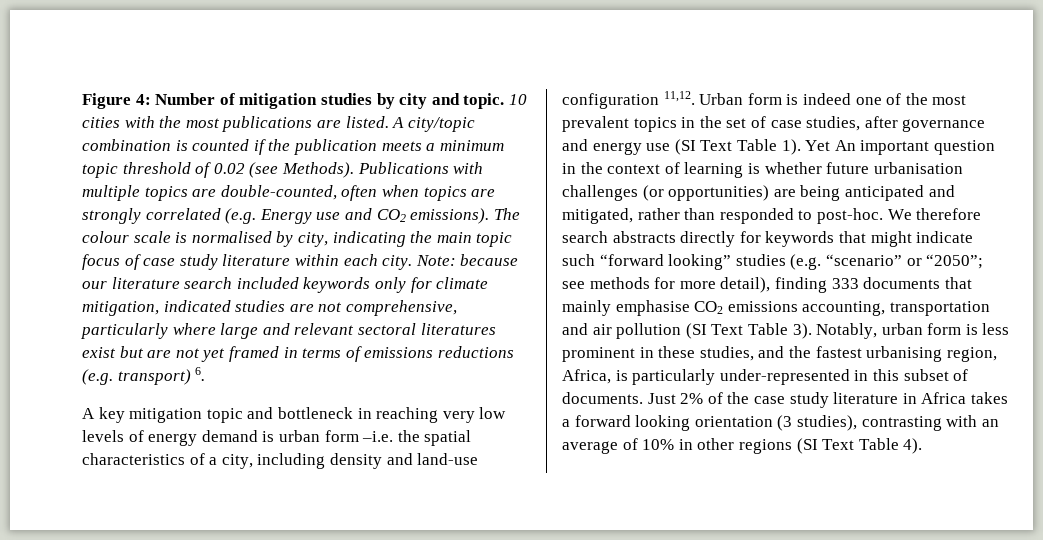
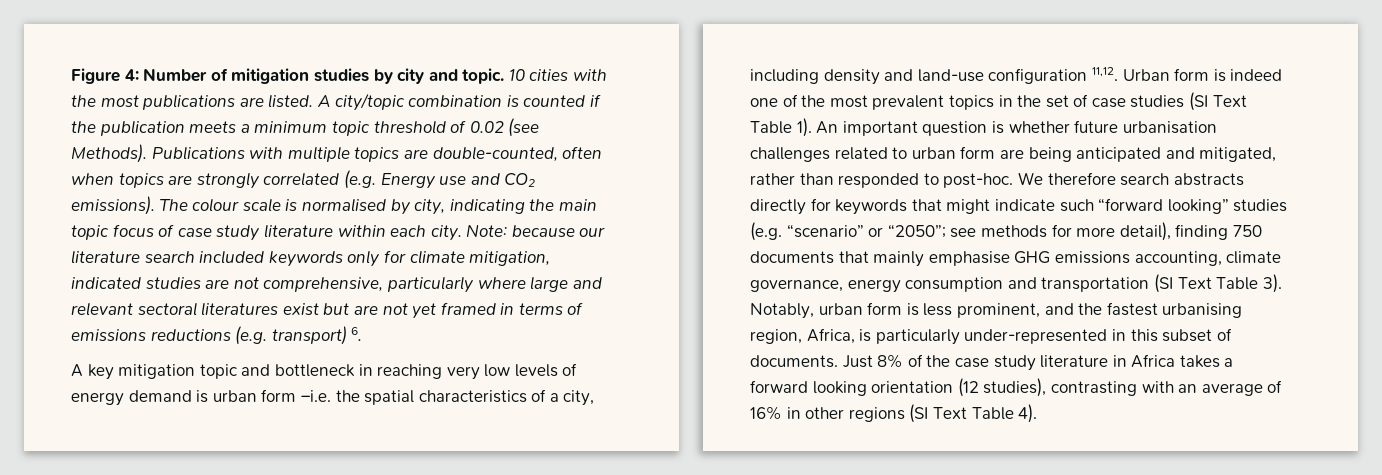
- Urban form is indeed one of the most prevalent topics in the set of case studies, after governance and energy use (SI Text Table 1).
+ Urban form is indeed one of the most prevalent topics in the set of case studies (SI Text Table 1).
- Yet An important question in the context of learning is whether future urbanisation challenges (or opportunities) are being anticipated and mitigated, rather than responded to post-hoc.
+ An important question is whether future urbanisation challenges related to urban form are being anticipated and mitigated, rather than responded to post-hoc.
- We therefore search abstracts directly for keywords that might indicate such “forward looking” studies (e.g. “scenario” or “2050”; see methods for more detail), finding 333 documents that mainly emphasise CO2 emissions accounting, transportation and air pollution (SI Text Table 3).
+ We therefore search abstracts directly for keywords that might indicate such “forward looking” studies (e.g. “scenario” or “2050”; see methods for more detail), finding 750 documents that mainly emphasise GHG emissions accounting, climate governance, energy consumption and transportation (SI Text Table 3).
- Notably, urban form is less prominent in these studies, and the fastest urbanising region, Africa, is particularly under-represented in this subset of documents.
+ Notably, urban form is less prominent, and the fastest urbanising region, Africa, is particularly under-represented in this subset of documents.
- Just 2% of the case study literature in Africa takes a forward looking orientation (3 studies), contrasting with an average of 10% in other regions (SI Text Table 4).
+ Just 8% of the case study literature in Africa takes a forward looking orientation (12 studies), contrasting with an average of 16% in other regions (SI Text Table 4).

